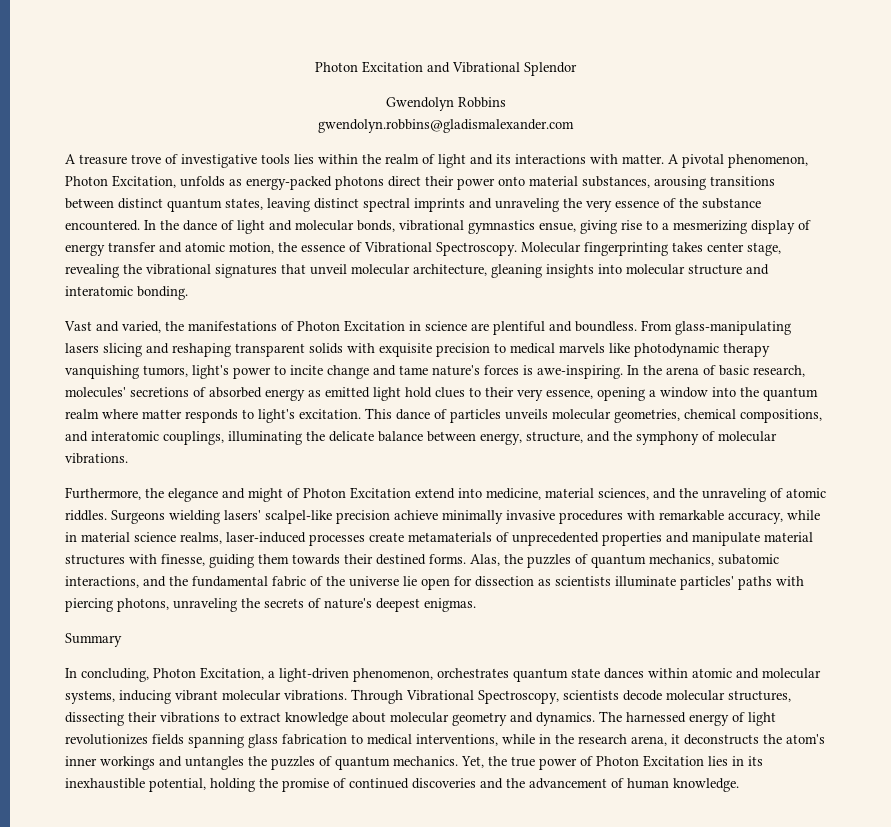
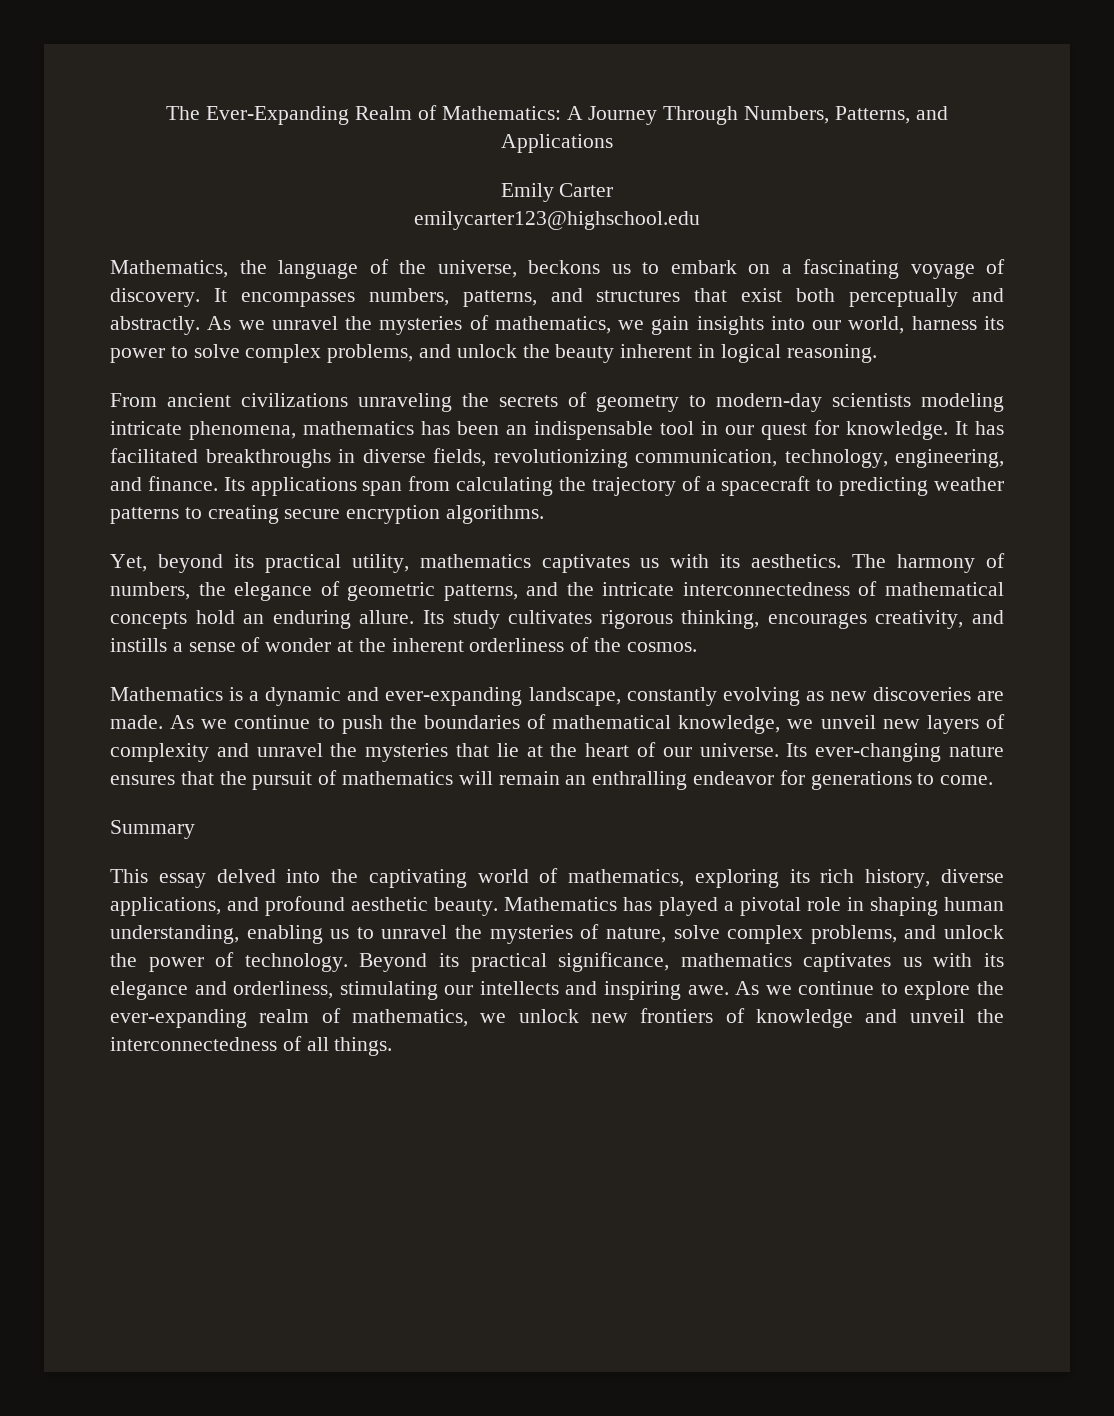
- Photon Excitation and Vibrational Splendor
- Gwendolyn Robbins
- gwendolyn.robbins@gladismalexander.com
- A treasure trove of investigative tools lies within the realm of light and its interactions with matter. A pivotal phenomenon, Photon Excitation, unfolds as energy-packed photons direct their power onto material substances, arousing transitions between distinct quantum states, leaving distinct spectral imprints and unraveling the very essence of the substance encountered. In the dance of light and molecular bonds, vibrational gymnastics ensue, giving rise to a mesmerizing display of energy transfer and atomic motion, the essence of Vibrational Spectroscopy. Molecular fingerprinting takes center stage, revealing the vibrational signatures that unveil molecular architecture, gleaning insights into molecular structure and interatomic bonding.
- Vast and varied, the manifestations of Photon Excitation in science are plentiful and boundless. From glass-manipulating lasers slicing and reshaping transparent solids with exquisite precision to medical marvels like photodynamic therapy vanquishing tumors, light's power to incite change and tame nature's forces is awe-inspiring. In the arena of basic research, molecules' secretions of absorbed energy as emitted light hold clues to their very essence, opening a window into the quantum realm where matter responds to light's excitation. This dance of particles unveils molecular geometries, chemical compositions, and interatomic couplings, illuminating the delicate balance between energy, structure, and the symphony of molecular vibrations.
- Furthermore, the elegance and might of Photon Excitation extend into medicine, material sciences, and the unraveling of atomic riddles. Surgeons wielding lasers' scalpel-like precision achieve minimally invasive procedures with remarkable accuracy, while in material science realms, laser-induced processes create metamaterials of unprecedented properties and manipulate material structures with finesse, guiding them towards their destined forms. Alas, the puzzles of quantum mechanics, subatomic interactions, and the fundamental fabric of the universe lie open for dissection as scientists illuminate particles' paths with piercing photons, unraveling the secrets of nature's deepest enigmas.
+ The Ever-Expanding Realm of Mathematics: A Journey Through Numbers, Patterns, and Applications
+ Emily Carter
+ emilycarter123@highschool.edu
+ Mathematics, the language of the universe, beckons us to embark on a fascinating voyage of discovery. It encompasses numbers, patterns, and structures that exist both perceptually and abstractly. As we unravel the mysteries of mathematics, we gain insights into our world, harness its power to solve complex problems, and unlock the beauty inherent in logical reasoning.
+ From ancient civilizations unraveling the secrets of geometry to modern-day scientists modeling intricate phenomena, mathematics has been an indispensable tool in our quest for knowledge. It has facilitated breakthroughs in diverse fields, revolutionizing communication, technology, engineering, and finance. Its applications span from calculating the trajectory of a spacecraft to predicting weather patterns to creating secure encryption algorithms.
+ Yet, beyond its practical utility, mathematics captivates us with its aesthetics. The harmony of numbers, the elegance of geometric patterns, and the intricate interconnectedness of mathematical concepts hold an enduring allure. Its study cultivates rigorous thinking, encourages creativity, and instills a sense of wonder at the inherent orderliness of the cosmos.
+ Mathematics is a dynamic and ever-expanding landscape, constantly evolving as new discoveries are made. As we continue to push the boundaries of mathematical knowledge, we unveil new layers of complexity and unravel the mysteries that lie at the heart of our universe. Its ever-changing nature ensures that the pursuit of mathematics will remain an enthralling endeavor for generations to come.
  Summary
- In concluding, Photon Excitation, a light-driven phenomenon, orchestrates quantum state dances within atomic and molecular systems, inducing vibrant molecular vibrations. Through Vibrational Spectroscopy, scientists decode molecular structures, dissecting their vibrations to extract knowledge about molecular geometry and dynamics. The harnessed energy of light revolutionizes fields spanning glass fabrication to medical interventions, while in the research arena, it deconstructs the atom's inner workings and untangles the puzzles of quantum mechanics. Yet, the true power of Photon Excitation lies in its inexhaustible potential, holding the promise of continued discoveries and the advancement of human knowledge.
+ This essay delved into the captivating world of mathematics, exploring its rich history, diverse applications, and profound aesthetic beauty. Mathematics has played a pivotal role in shaping human understanding, enabling us to unravel the mysteries of nature, solve complex problems, and unlock the power of technology. Beyond its practical significance, mathematics captivates us with its elegance and orderliness, stimulating our intellects and inspiring awe. As we continue to explore the ever-expanding realm of mathematics, we unlock new frontiers of knowledge and unveil the interconnectedness of all things.

